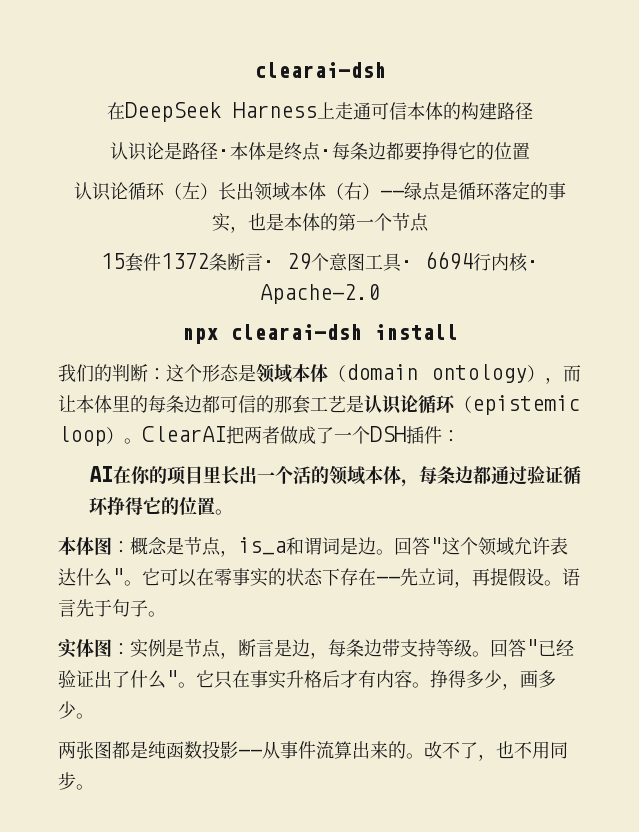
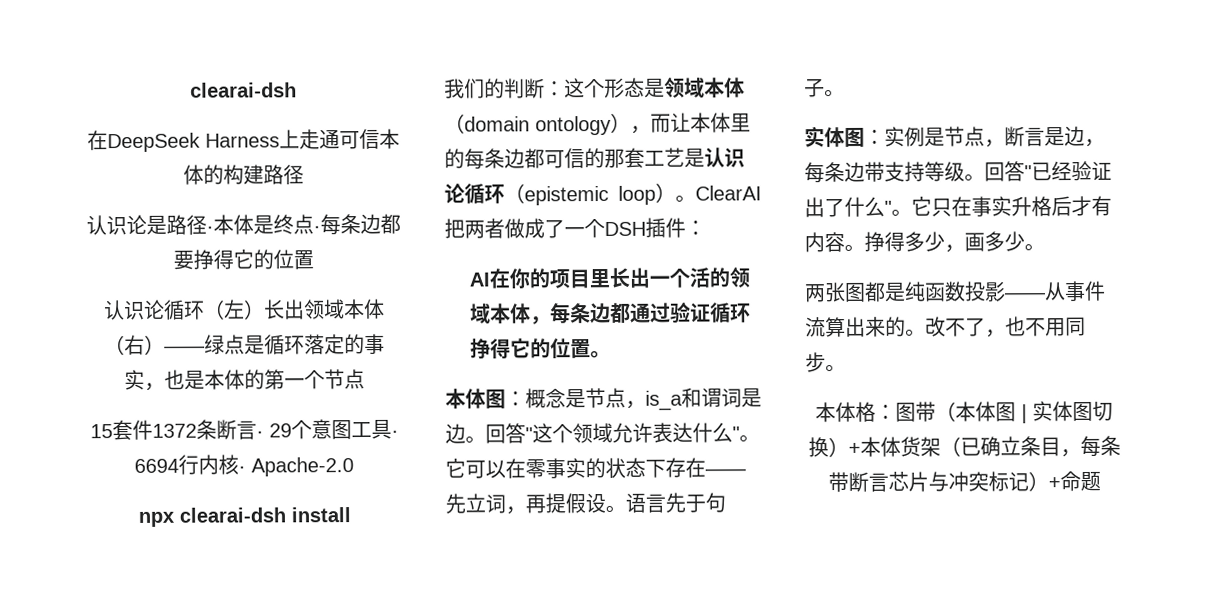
+ 本体格：图带（本体图 | 实体图切换）+本体货架（已确立条目，每条带断言芯片与冲突标记）+命题

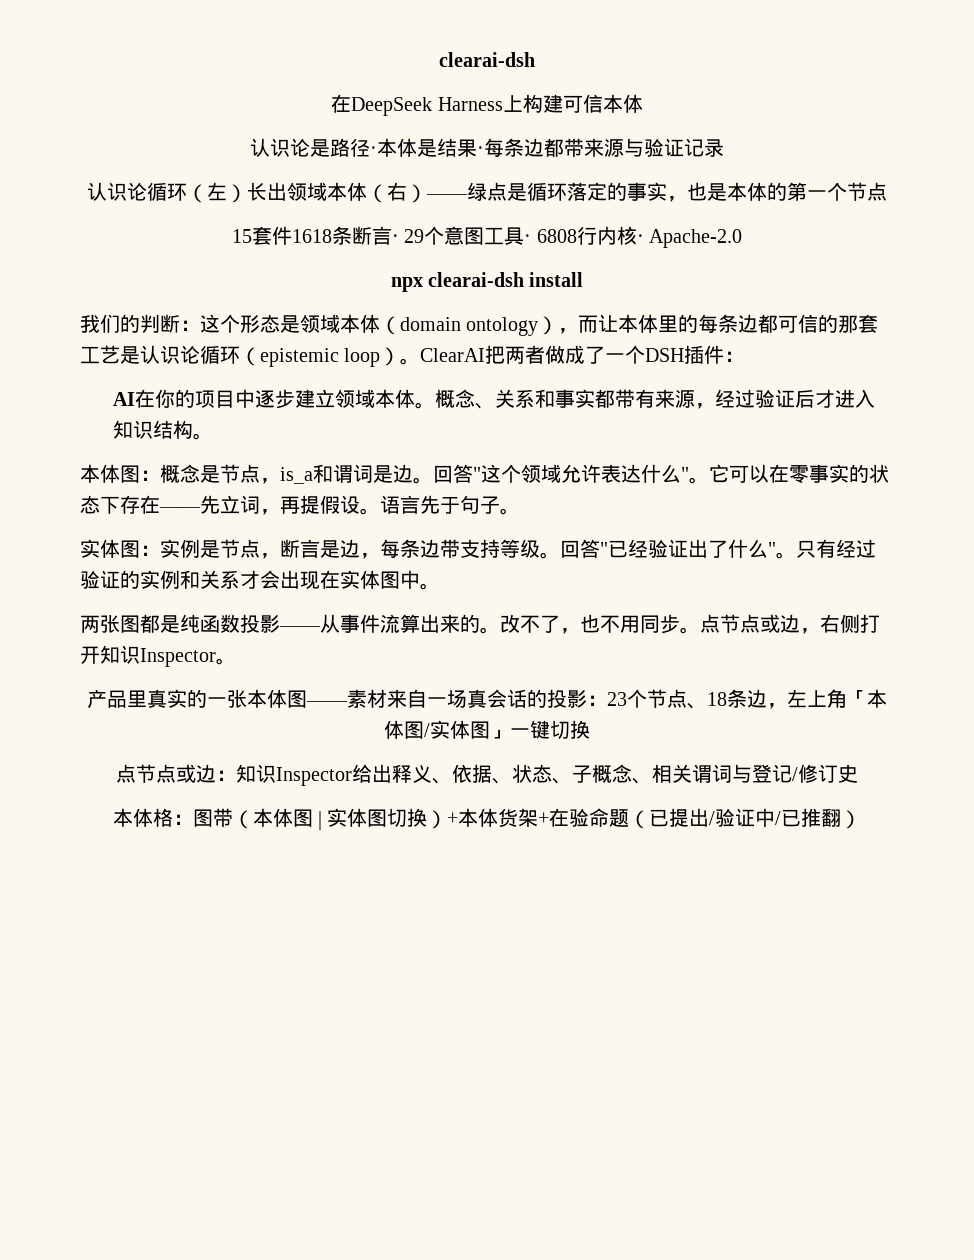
- 在DeepSeek Harness上走通可信本体的构建路径
+ 在DeepSeek Harness上构建可信本体
- 认识论是路径·本体是终点·每条边都要挣得它的位置
+ 认识论是路径·本体是结果·每条边都带来源与验证记录
- 15套件1372条断言· 29个意图工具· 6694行内核· Apache-2.0
+ 15套件1618条断言· 29个意图工具· 6808行内核· Apache-2.0
- AI在你的项目里长出一个活的领域本体，每条边都通过验证循环挣得它的位置。
+ AI在你的项目中逐步建立领域本体。概念、关系和事实都带有来源，经过验证后才进入知识结构。
- 它只在事实升格后才有内容。挣得多少，画多少。
+ 只有经过验证的实例和关系才会出现在实体图中。
+ 点节点或边，右侧打开知识Inspector。
+ 产品里真实的一张本体图——素材来自一场真会话的投影：23个节点、18条边，左上角「本体图/实体图」一键切换
+ 点节点或边：知识Inspector给出释义、依据、状态、子概念、相关谓词与登记/修订史
- 本体格：图带（本体图 | 实体图切换）+本体货架（已确立条目，每条带断言芯片与冲突标记）+命题
+ 本体格：图带（本体图 | 实体图切换）+本体货架+在验命题（已提出/验证中/已推翻）

